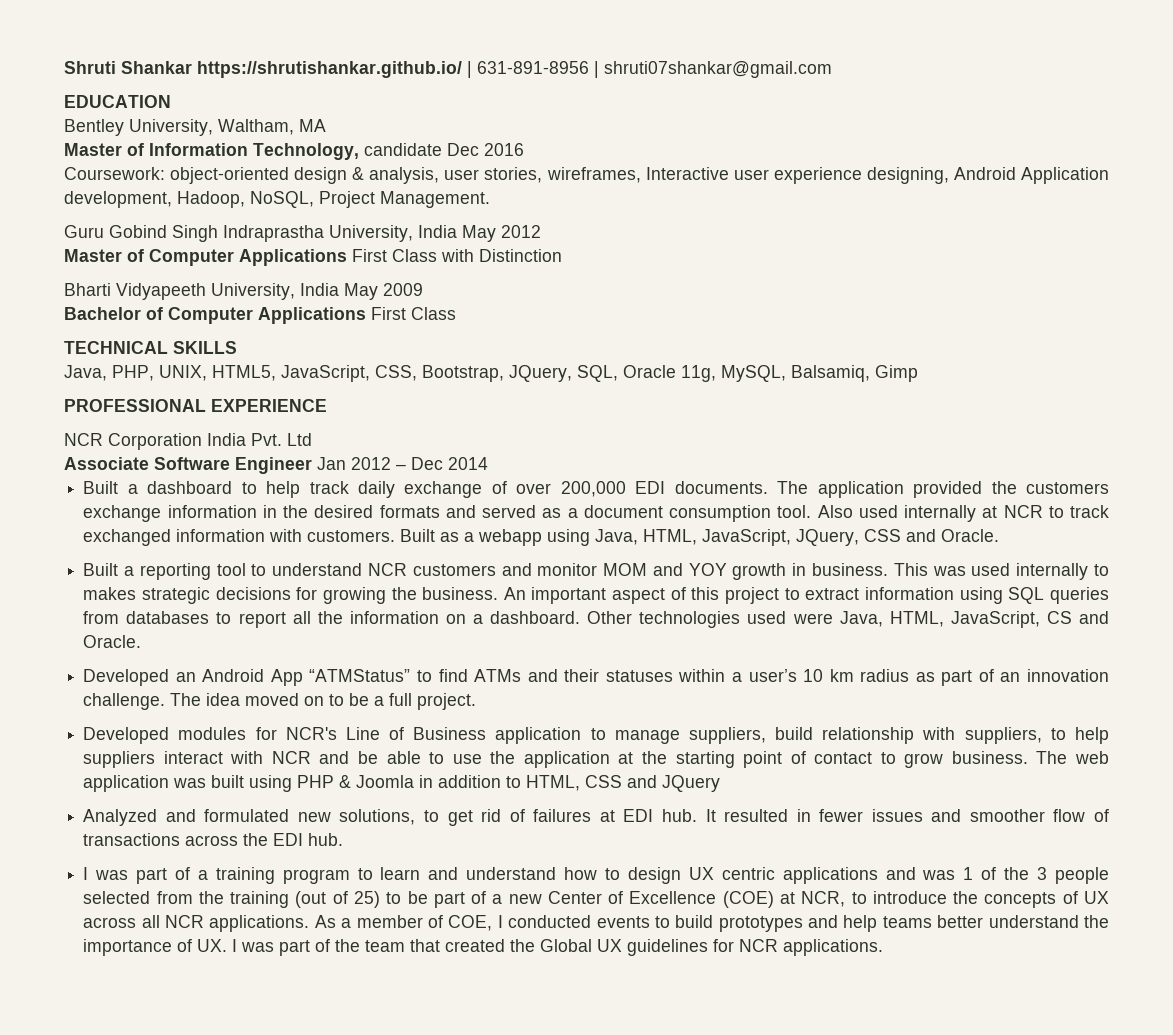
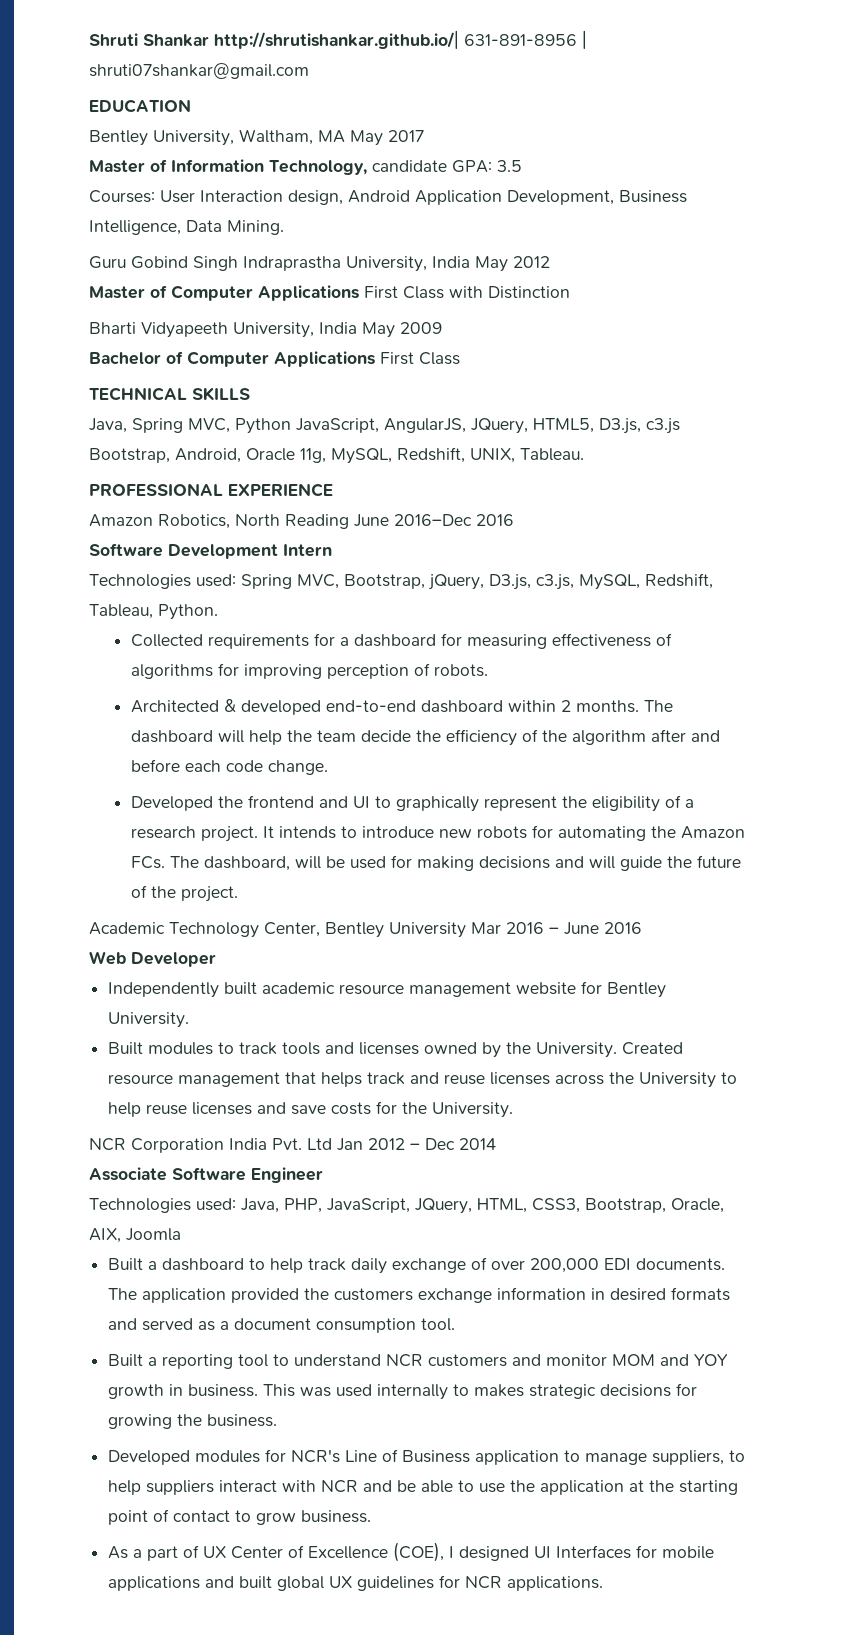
- Shruti Shankar https://shrutishankar.github.io/ | 631-891-8956 | shruti07shankar@gmail.com
+ Shruti Shankar http://shrutishankar.github.io/| 631-891-8956 | shruti07shankar@gmail.com
- Bentley University, Waltham, MA
+ Bentley University, Waltham, MA May 2017
- Master of Information Technology, candidate Dec 2016
- Coursework: object-oriented design & analysis, user stories, wireframes, Interactive user experience designing, Android Application development, Hadoop, NoSQL, Project Management.
+ Master of Information Technology, candidate GPA: 3.5
+ Courses: User Interaction design, Android Application Development, Business Intelligence, Data Mining.
- Java, PHP, UNIX, HTML5, JavaScript, CSS, Bootstrap, JQuery, SQL, Oracle 11g, MySQL, Balsamiq, Gimp
+ Java, Spring MVC, Python JavaScript, AngularJS, JQuery, HTML5, D3.js, c3.js Bootstrap, Android, Oracle 11g, MySQL, Redshift, UNIX, Tableau.
  PROFESSIONAL EXPERIENCE
+ Amazon Robotics, North Reading June 2016–Dec 2016
+ Software Development Intern
+ Technologies used: Spring MVC, Bootstrap, jQuery, D3.js, c3.js, MySQL, Redshift, Tableau, Python.
+ Collected requirements for a dashboard for measuring effectiveness of algorithms for improving perception of robots.
+ Architected & developed end-to-end dashboard within 2 months. The dashboard will help the team decide the efficiency of the algorithm after and before each code change.
+ Developed the frontend and UI to graphically represent the eligibility of a research project. It intends to introduce new robots for automating the Amazon FCs. The dashboard, will be used for making decisions and will guide the future of the project.
+ Academic Technology Center, Bentley University Mar 2016 – June 2016
+ Web Developer
+ Independently built academic resource management website for Bentley University.
+ Built modules to track tools and licenses owned by the University. Created resource management that helps track and reuse licenses across the University to help reuse licenses and save costs for the University.
- NCR Corporation India Pvt. Ltd
- Associate Software Engineer Jan 2012 – Dec 2014
+ NCR Corporation India Pvt. Ltd Jan 2012 – Dec 2014
+ Associate Software Engineer
+ Technologies used: Java, PHP, JavaScript, JQuery, HTML, CSS3, Bootstrap, Oracle, AIX, Joomla
- The application provided the customers exchange information in the desired formats and served as a document consumption tool. Also used internally at NCR to track exchanged information with customers. Built as a webapp using Java, HTML, JavaScript, JQuery, CSS and Oracle.
+ The application provided the customers exchange information in desired formats and served as a document consumption tool.
- An important aspect of this project to extract information using SQL queries from databases to report all the information on a dashboard. Other technologies used were Java, HTML, JavaScript, CS and Oracle.
- Developed an Android App “ATMStatus” to find ATMs and their statuses within a user’s 10 km radius as part of an innovation challenge. The idea moved on to be a full project.
- Developed modules for NCR's Line of Business application to manage suppliers, build relationship with suppliers, to help suppliers interact with NCR and be able to use the application at the starting point of contact to grow business. The web application was built using PHP & Joomla in addition to HTML, CSS and JQuery
- Analyzed and formulated new solutions, to get rid of failures at EDI hub. It resulted in fewer issues and smoother flow of transactions across the EDI hub.
- I was part of a training program to learn and understand how to design UX centric applications and was 1 of the 3 people selected from the training (out of 25) to be part of a new Center of Excellence (COE) at NCR, to introduce the concepts of UX across all NCR applications. As a member of COE, I conducted events to build prototypes and help teams better understand the importance of UX. I was part of the team that created the Global UX guidelines for NCR applications.
+ Developed modules for NCR's Line of Business application to manage suppliers, to help suppliers interact with NCR and be able to use the application at the starting point of contact to grow business.
+ As a part of UX Center of Excellence (COE), I designed UI Interfaces for mobile applications and built global UX guidelines for NCR applications.

